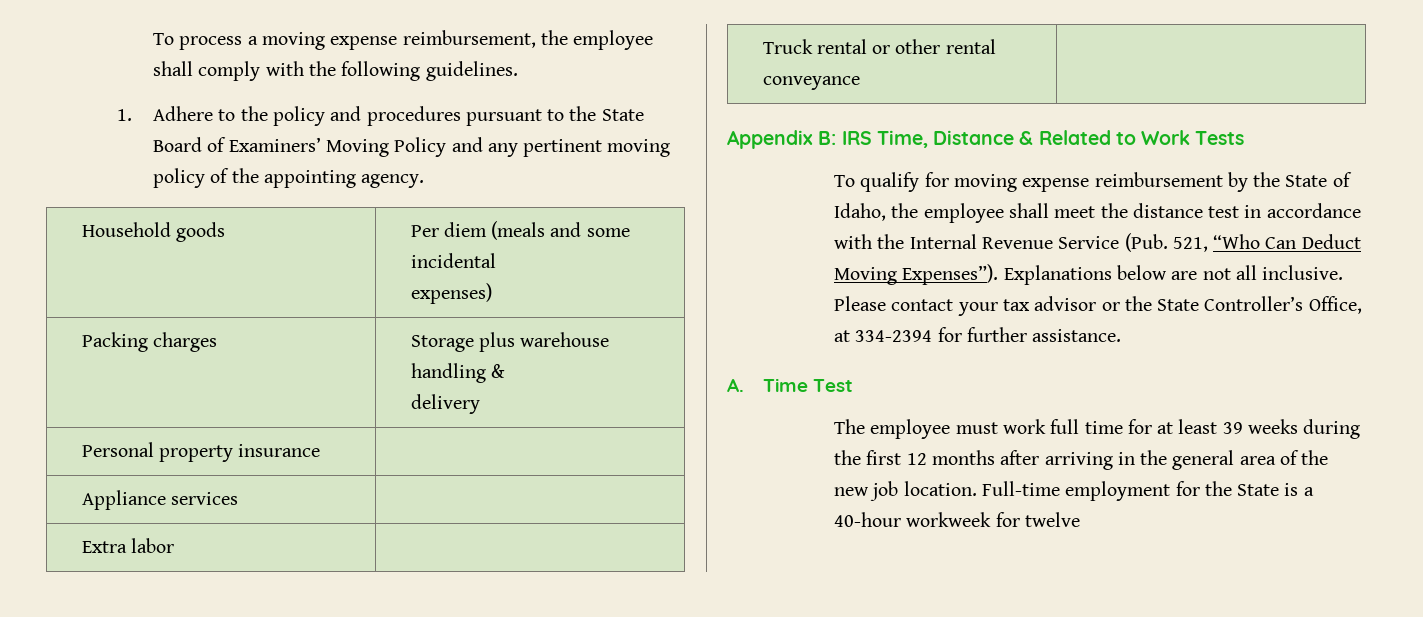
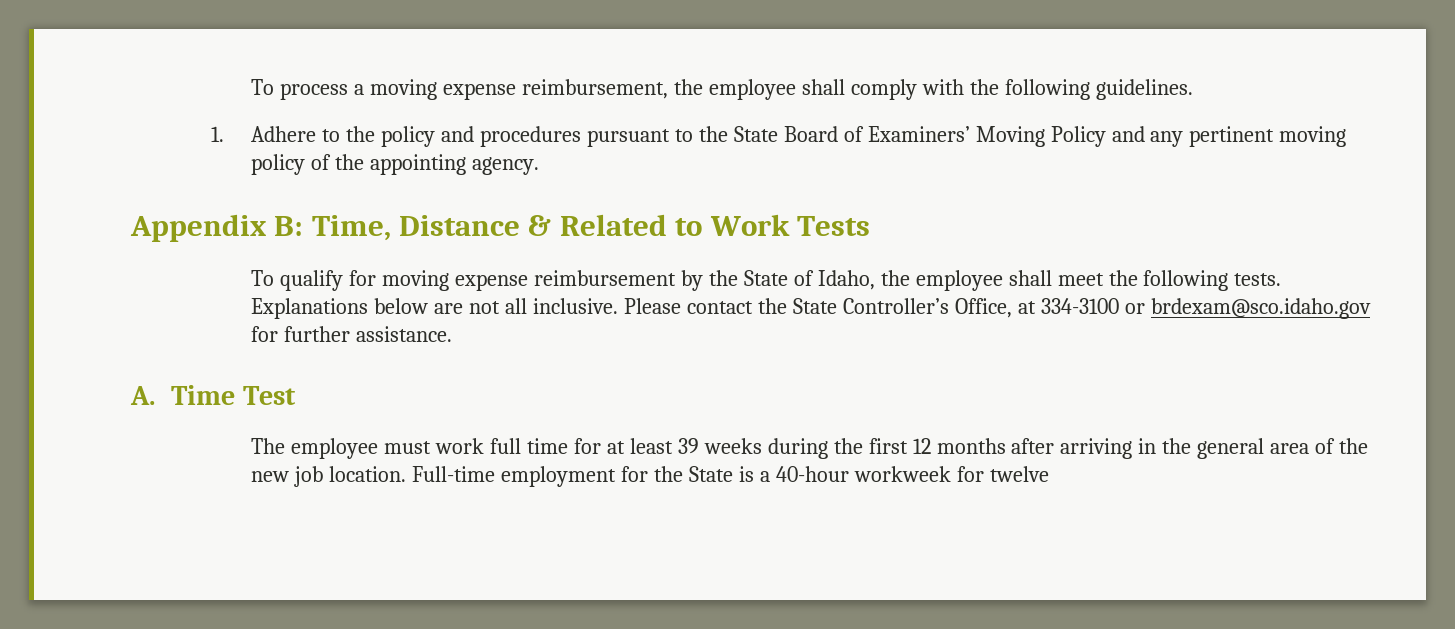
- Household goods | Per diem (meals and some incidental
- expenses)
- Packing charges | Storage plus warehouse handling &
- delivery
- Personal property insurance |
- Appliance services |
- Extra labor |
- Truck rental or other rental conveyance |
- Appendix B: IRS Time, Distance & Related to Work Tests
+ Appendix B: Time, Distance & Related to Work Tests
- To qualify for moving expense reimbursement by the State of Idaho, the employee shall meet the distance test in accordance with the Internal Revenue Service (Pub. 521, “Who Can Deduct Moving Expenses”).
+ To qualify for moving expense reimbursement by the State of Idaho, the employee shall meet the following tests.
- Please contact your tax advisor or the State Controller’s Office, at 334-2394 for further assistance.
+ Please contact the State Controller’s Office, at 334-3100 or brdexam@sco.idaho.gov for further assistance.

